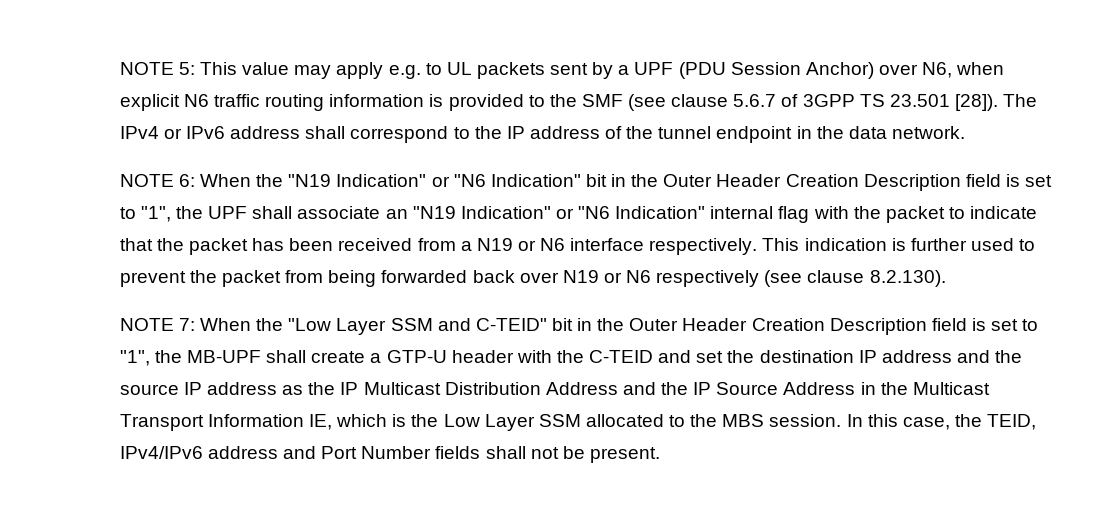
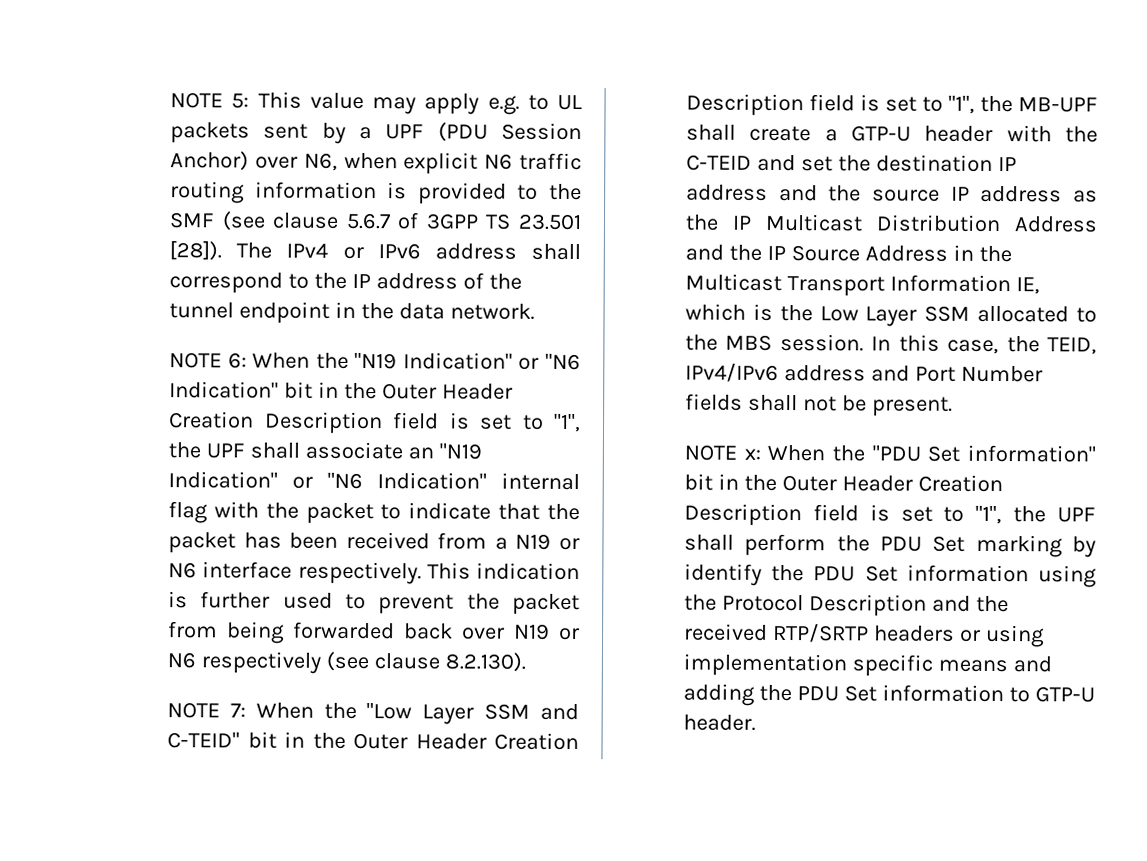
+ NOTE x: When the "PDU Set information" bit in the Outer Header Creation Description field is set to "1", the UPF shall perform the PDU Set marking by identify the PDU Set information using the Protocol Description and the received RTP/SRTP headers or using implementation specific means and adding the PDU Set information to GTP-U header.

